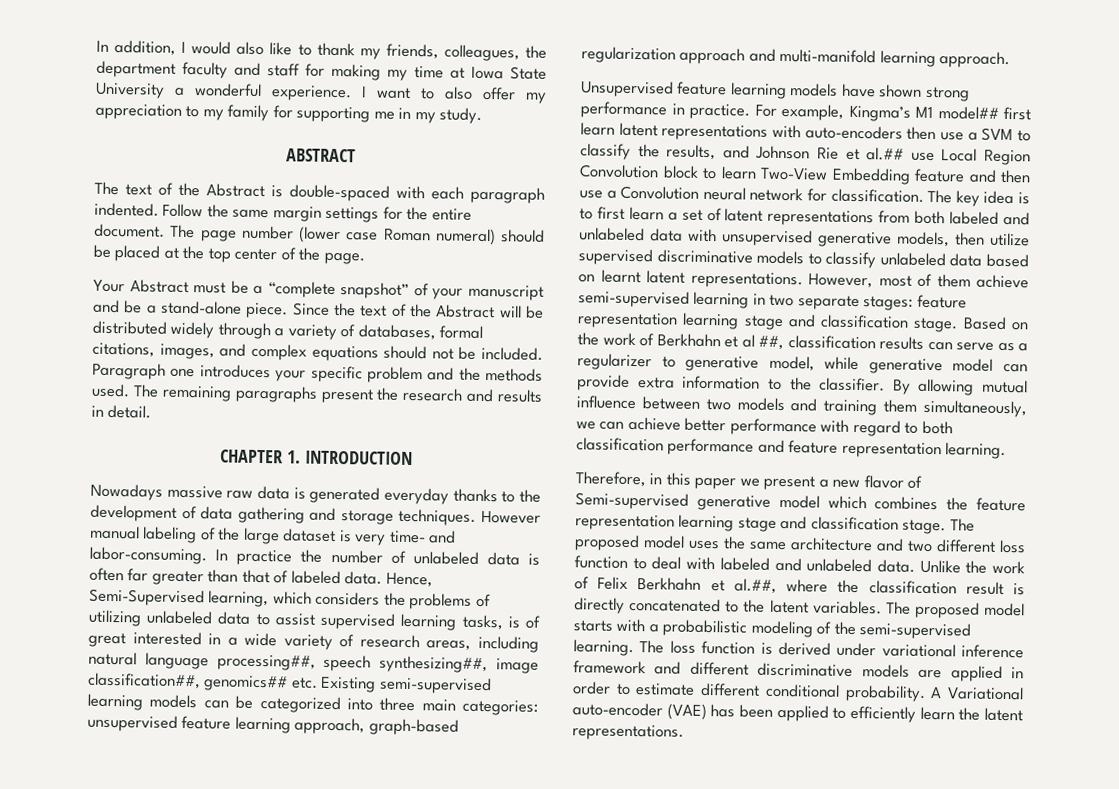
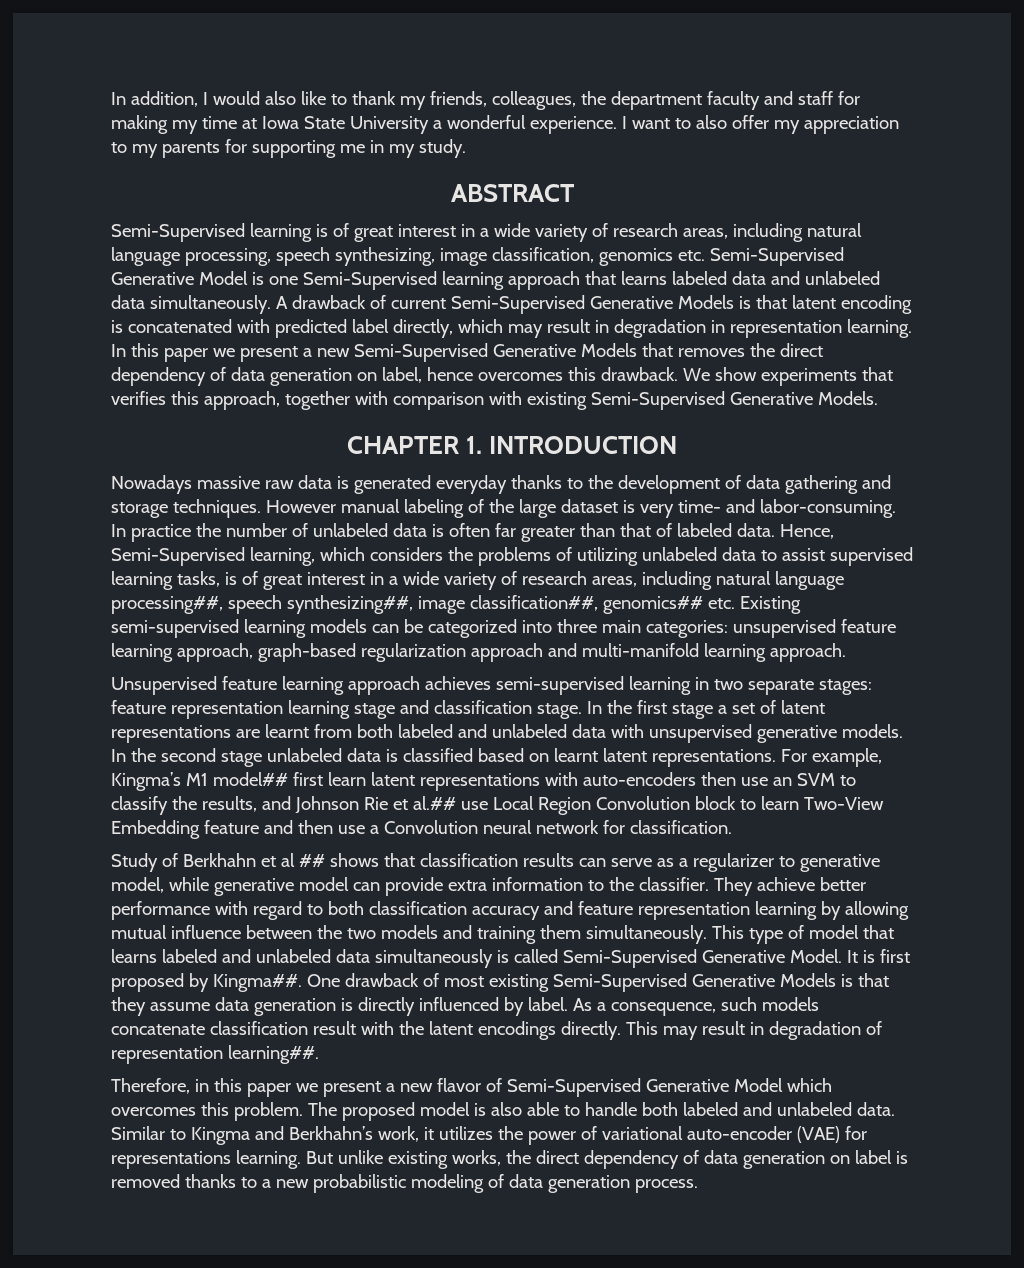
- I want to also offer my appreciation to my family for supporting me in my study.
+ I want to also offer my appreciation to my parents for supporting me in my study.
- The text of the Abstract is double-spaced with each paragraph indented. Follow the same margin settings for the entire document. The page number (lower case Roman numeral) should be placed at the top center of the page.
- Your Abstract must be a “complete snapshot” of your manuscript and be a stand-alone piece. Since the text of the Abstract will be distributed widely through a variety of databases, formal citations, images, and complex equations should not be included. Paragraph one introduces your specific problem and the methods used. The remaining paragraphs present the research and results in detail.
+ Semi-Supervised learning is of great interest in a wide variety of research areas, including natural language processing, speech synthesizing, image classification, genomics etc. Semi-Supervised Generative Model is one Semi-Supervised learning approach that learns labeled data and unlabeled data simultaneously. A drawback of current Semi-Supervised Generative Models is that latent encoding is concatenated with predicted label directly, which may result in degradation in representation learning. In this paper we present a new Semi-Supervised Generative Models that removes the direct dependency of data generation on label, hence overcomes this drawback. We show experiments that verifies this approach, together with comparison with existing Semi-Supervised Generative Models.
- Hence, Semi-Supervised learning, which considers the problems of utilizing unlabeled data to assist supervised learning tasks, is of great interested in a wide variety of research areas, including natural language processing##, speech synthesizing##, image classification##, genomics## etc. Existing semi-supervised learning models can be categorized into three main categories: unsupervised feature learning approach, graph-based regularization approach and multi-manifold learning approach.
+ Hence, Semi-Supervised learning, which considers the problems of utilizing unlabeled data to assist supervised learning tasks, is of great interest in a wide variety of research areas, including natural language processing##, speech synthesizing##, image classification##, genomics## etc. Existing semi-supervised learning models can be categorized into three main categories: unsupervised feature learning approach, graph-based regularization approach and multi-manifold learning approach.
- Unsupervised feature learning models have shown strong performance in practice.
+ Unsupervised feature learning approach achieves semi-supervised learning in two separate stages: feature representation learning stage and classification stage. In the first stage a set of latent representations are learnt from both labeled and unlabeled data with unsupervised generative models. In the second stage unlabeled data is classified based on learnt latent representations.
- For example, Kingma’s M1 model## first learn latent representations with auto-encoders then use a SVM to classify the results, and Johnson Rie et al.## use Local Region Convolution block to learn Two-View Embedding feature and then use a Convolution neural network for classification. The key idea is to first learn a set of latent representations from both labeled and unlabeled data with unsupervised generative models, then utilize supervised discriminative models to classify unlabeled data based on learnt latent representations. However, most of them achieve semi-supervised learning in two separate stages: feature representation learning stage and classification stage. Based on the work of Berkhahn et al ##, classification results can serve as a regularizer to generative model, while generative model can provide extra information to the classifier.
+ For example, Kingma’s M1 model## first learn latent representations with auto-encoders then use an SVM to classify the results, and Johnson Rie et al.## use Local Region Convolution block to learn Two-View Embedding feature and then use a Convolution neural network for classification.
+ Study of Berkhahn et al ## shows that classification results can serve as a regularizer to generative model, while generative model can provide extra information to the classifier.
- By allowing mutual influence between two models and training them simultaneously, we can achieve better performance with regard to both classification performance and feature representation learning.
+ They achieve better performance with regard to both classification accuracy and feature representation learning by allowing mutual influence between the two models and training them simultaneously. This type of model that learns labeled and unlabeled data simultaneously is called Semi-Supervised Generative Model. It is first proposed by Kingma##. One drawback of most existing Semi-Supervised Generative Models is that they assume data generation is directly influenced by label. As a consequence, such models concatenate classification result with the latent encodings directly. This may result in degradation of representation learning##.
- Therefore, in this paper we present a new flavor of Semi-supervised generative model which combines the feature representation learning stage and classification stage. The proposed model uses the same architecture and two different loss function to deal with labeled and unlabeled data. Unlike the work of Felix Berkhahn et al.##, where the classification result is directly concatenated to the latent variables. The proposed model starts with a probabilistic modeling of the semi-supervised learning. The loss function is derived under variational inference framework and different discriminative models are applied in order to estimate different conditional probability. A Variational auto-encoder (VAE) has been applied to efficiently learn the latent representations.
+ Therefore, in this paper we present a new flavor of Semi-Supervised Generative Model which overcomes this problem. The proposed model is also able to handle both labeled and unlabeled data. Similar to Kingma and Berkhahn’s work, it utilizes the power of variational auto-encoder (VAE) for representations learning. But unlike existing works, the direct dependency of data generation on label is removed thanks to a new probabilistic modeling of data generation process.

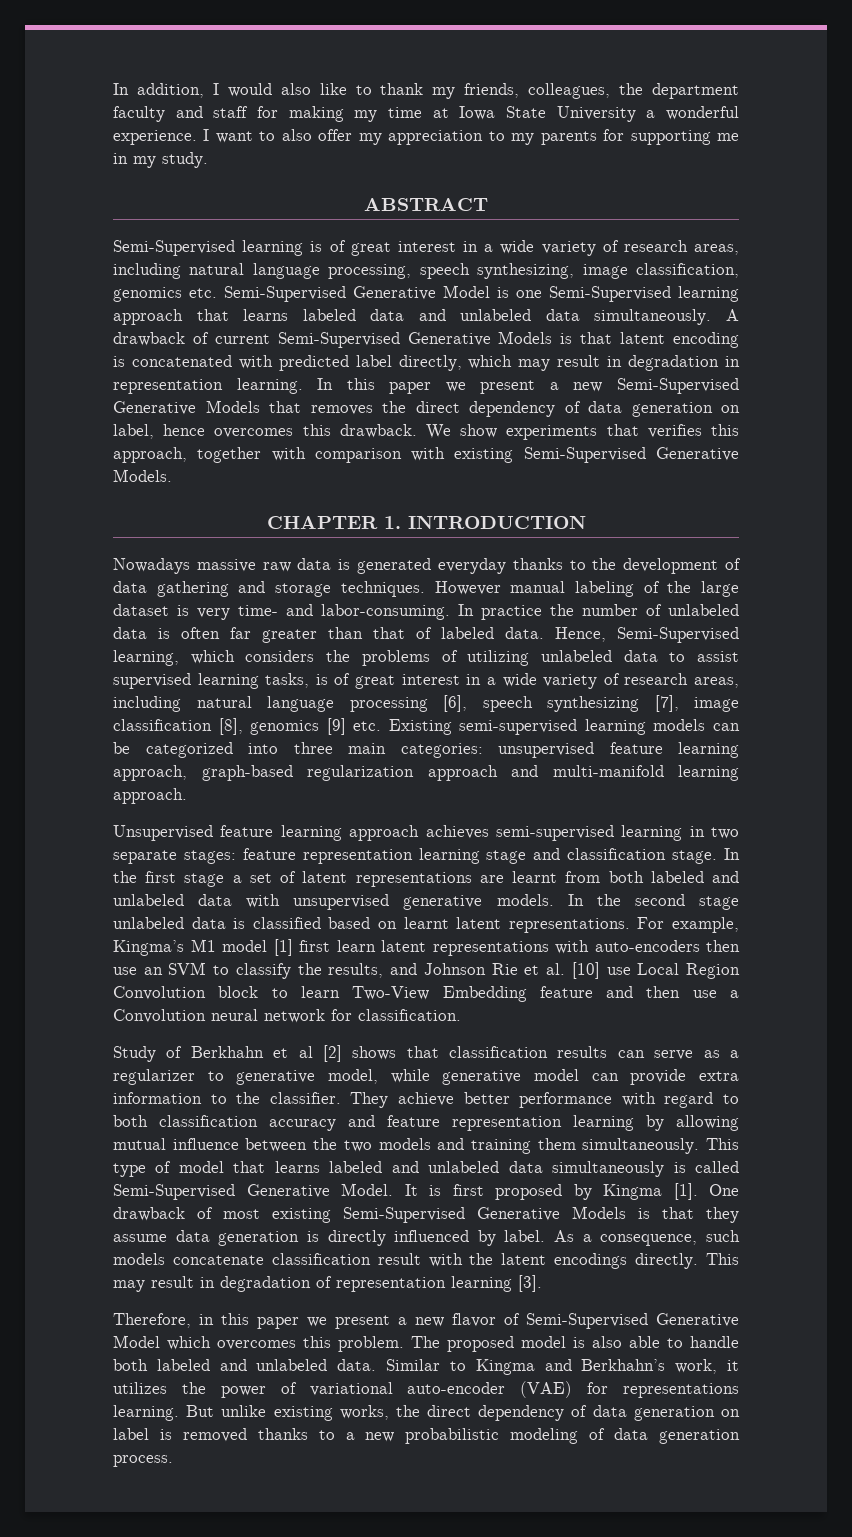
- Hence, Semi-Supervised learning, which considers the problems of utilizing unlabeled data to assist supervised learning tasks, is of great interest in a wide variety of research areas, including natural language processing##, speech synthesizing##, image classification##, genomics## etc. Existing semi-supervised learning models can be categorized into three main categories: unsupervised feature learning approach, graph-based regularization approach and multi-manifold learning approach.
+ Hence, Semi-Supervised learning, which considers the problems of utilizing unlabeled data to assist supervised learning tasks, is of great interest in a wide variety of research areas, including natural language processing [6], speech synthesizing [7], image classification [8], genomics [9] etc. Existing semi-supervised learning models can be categorized into three main categories: unsupervised feature learning approach, graph-based regularization approach and multi-manifold learning approach.
- For example, Kingma’s M1 model## first learn latent representations with auto-encoders then use an SVM to classify the results, and Johnson Rie et al.## use Local Region Convolution block to learn Two-View Embedding feature and then use a Convolution neural network for classification.
+ For example, Kingma’s M1 model [1] first learn latent representations with auto-encoders then use an SVM to classify the results, and Johnson Rie et al. [10] use Local Region Convolution block to learn Two-View Embedding feature and then use a Convolution neural network for classification.
- Study of Berkhahn et al ## shows that classification results can serve as a regularizer to generative model, while generative model can provide extra information to the classifier.
+ Study of Berkhahn et al [2] shows that classification results can serve as a regularizer to generative model, while generative model can provide extra information to the classifier.
- It is first proposed by Kingma##.
+ It is first proposed by Kingma [1].
- This may result in degradation of representation learning##.
+ This may result in degradation of representation learning [3].

